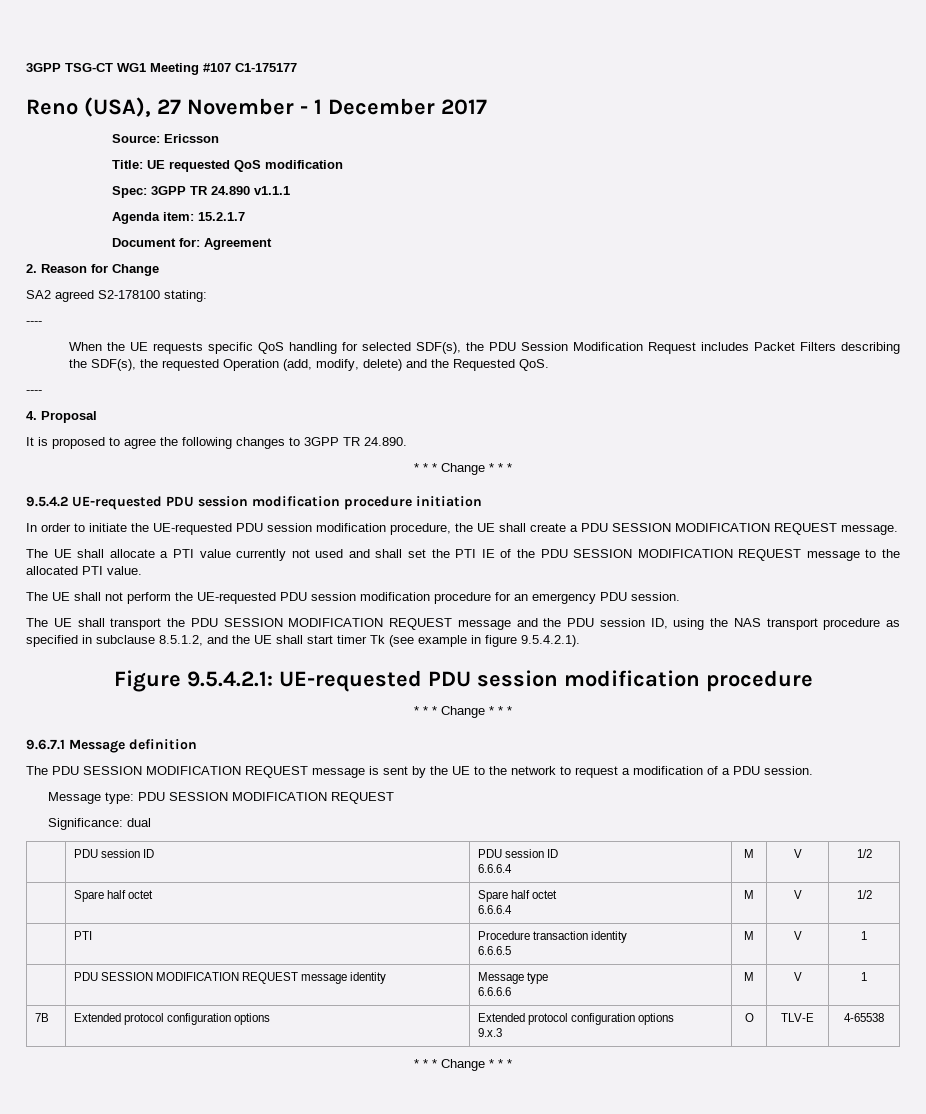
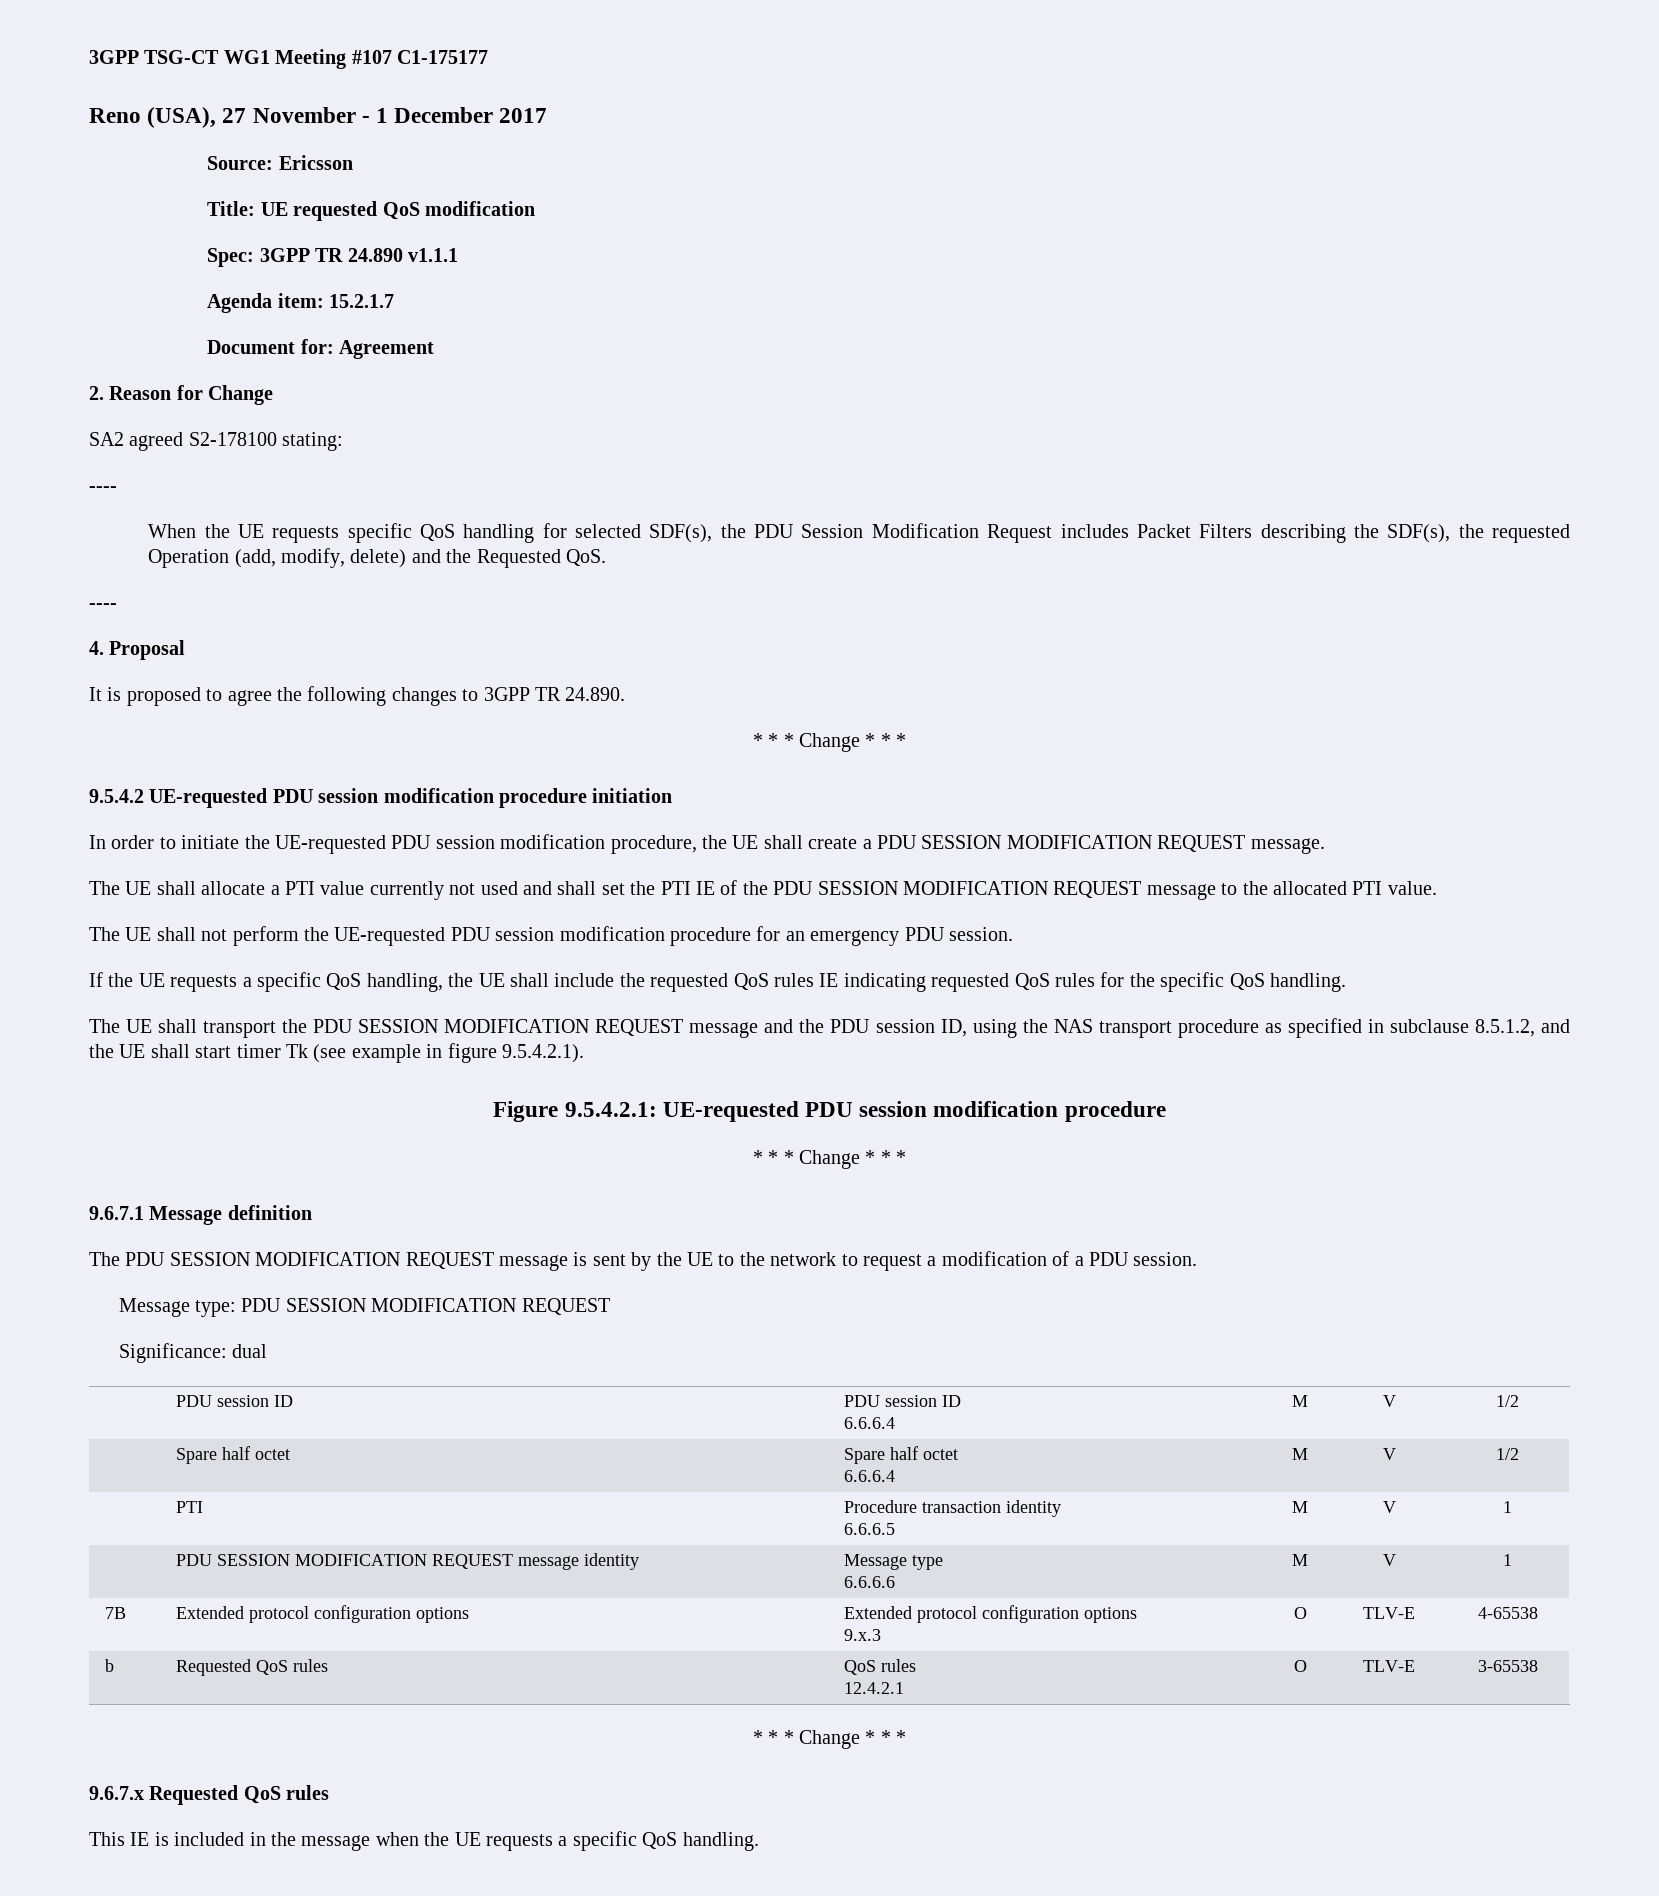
+ If the UE requests a specific QoS handling, the UE shall include the requested QoS rules IE indicating requested QoS rules for the specific QoS handling.
  7B | Extended protocol configuration options | Extended protocol configuration options
  9.x.3 | O | TLV-E | 4-65538
+ b | Requested QoS rules | QoS rules
+ 12.4.2.1 | O | TLV-E | 3-65538
  * * * Change * * *
+ 9.6.7.x Requested QoS rules
+ This IE is included in the message when the UE requests a specific QoS handling.

